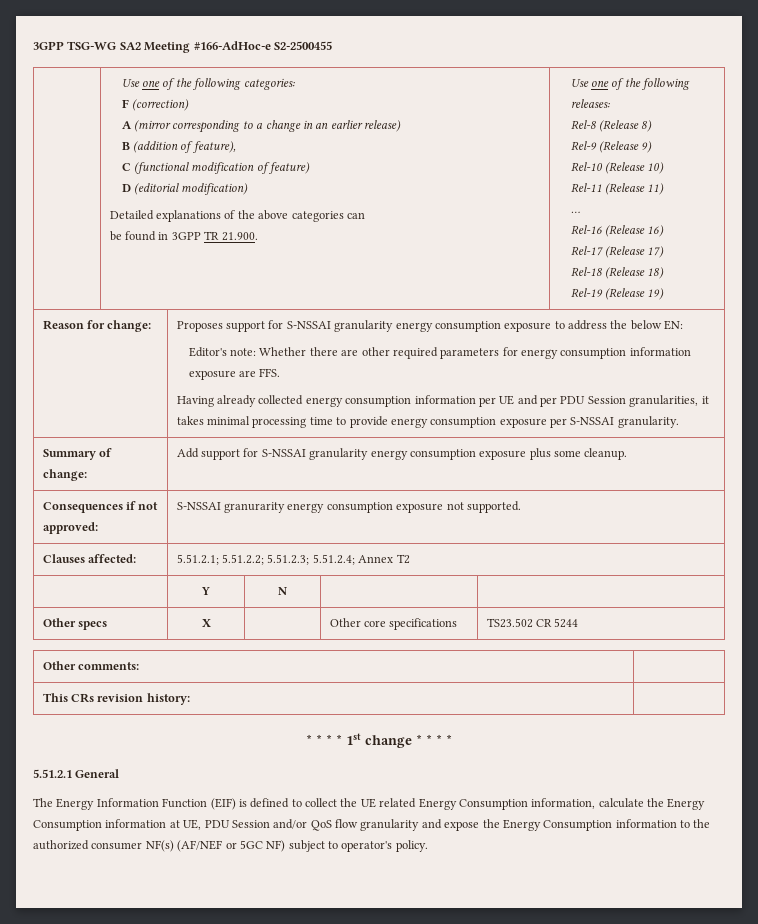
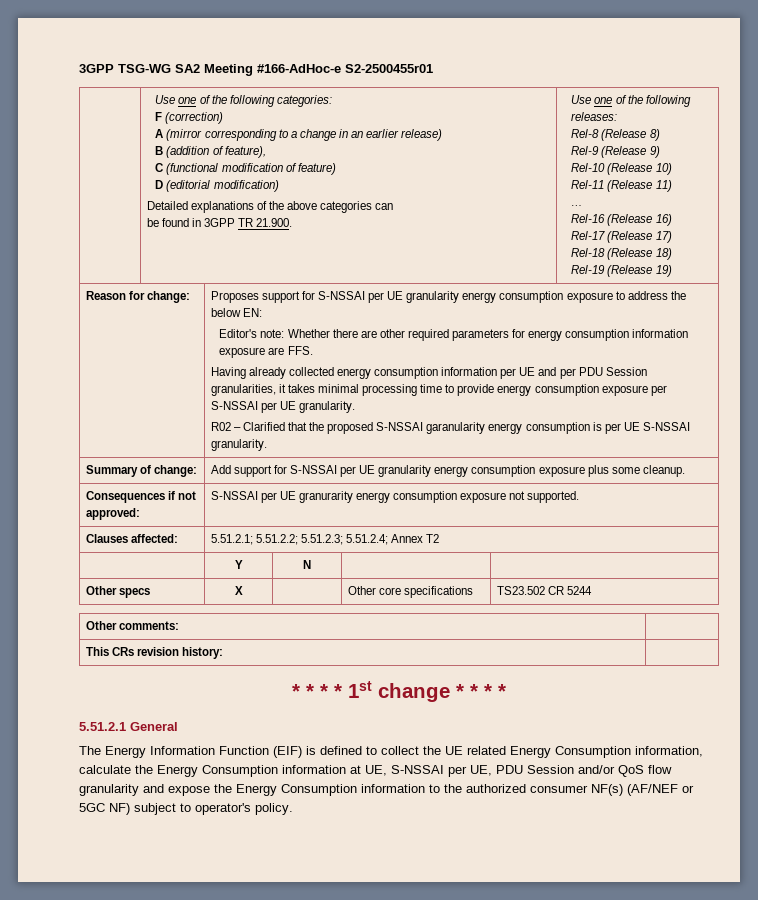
- 3GPP TSG-WG SA2 Meeting #166-AdHoc-e S2-2500455
+ 3GPP TSG-WG SA2 Meeting #166-AdHoc-e S2-2500455r01
- Proposes support for S-NSSAI granularity energy consumption exposure to address the below EN:
+ Proposes support for S-NSSAI per UE granularity energy consumption exposure to address the below EN:
- Having already collected energy consumption information per UE and per PDU Session granularities, it takes minimal processing time to provide energy consumption exposure per S-NSSAI granularity.
+ Having already collected energy consumption information per UE and per PDU Session granularities, it takes minimal processing time to provide energy consumption exposure per S-NSSAI per UE granularity.
+ R02 – Clarified that the proposed S-NSSAI garanularity energy consumption is per UE S-NSSAI granularity.
- Summary of change: | Add support for S-NSSAI granularity energy consumption exposure plus some cleanup.
+ Summary of change: | Add support for S-NSSAI per UE granularity energy consumption exposure plus some cleanup.
- Consequences if not approved: | S-NSSAI granurarity energy consumption exposure not supported.
+ Consequences if not approved: | S-NSSAI per UE granurarity energy consumption exposure not supported.
- The Energy Information Function (EIF) is defined to collect the UE related Energy Consumption information, calculate the Energy Consumption information at UE, PDU Session and/or QoS flow granularity and expose the Energy Consumption information to the authorized consumer NF(s) (AF/NEF or 5GC NF) subject to operator's policy.
+ The Energy Information Function (EIF) is defined to collect the UE related Energy Consumption information, calculate the Energy Consumption information at UE, S-NSSAI per UE, PDU Session and/or QoS flow granularity and expose the Energy Consumption information to the authorized consumer NF(s) (AF/NEF or 5GC NF) subject to operator's policy.

